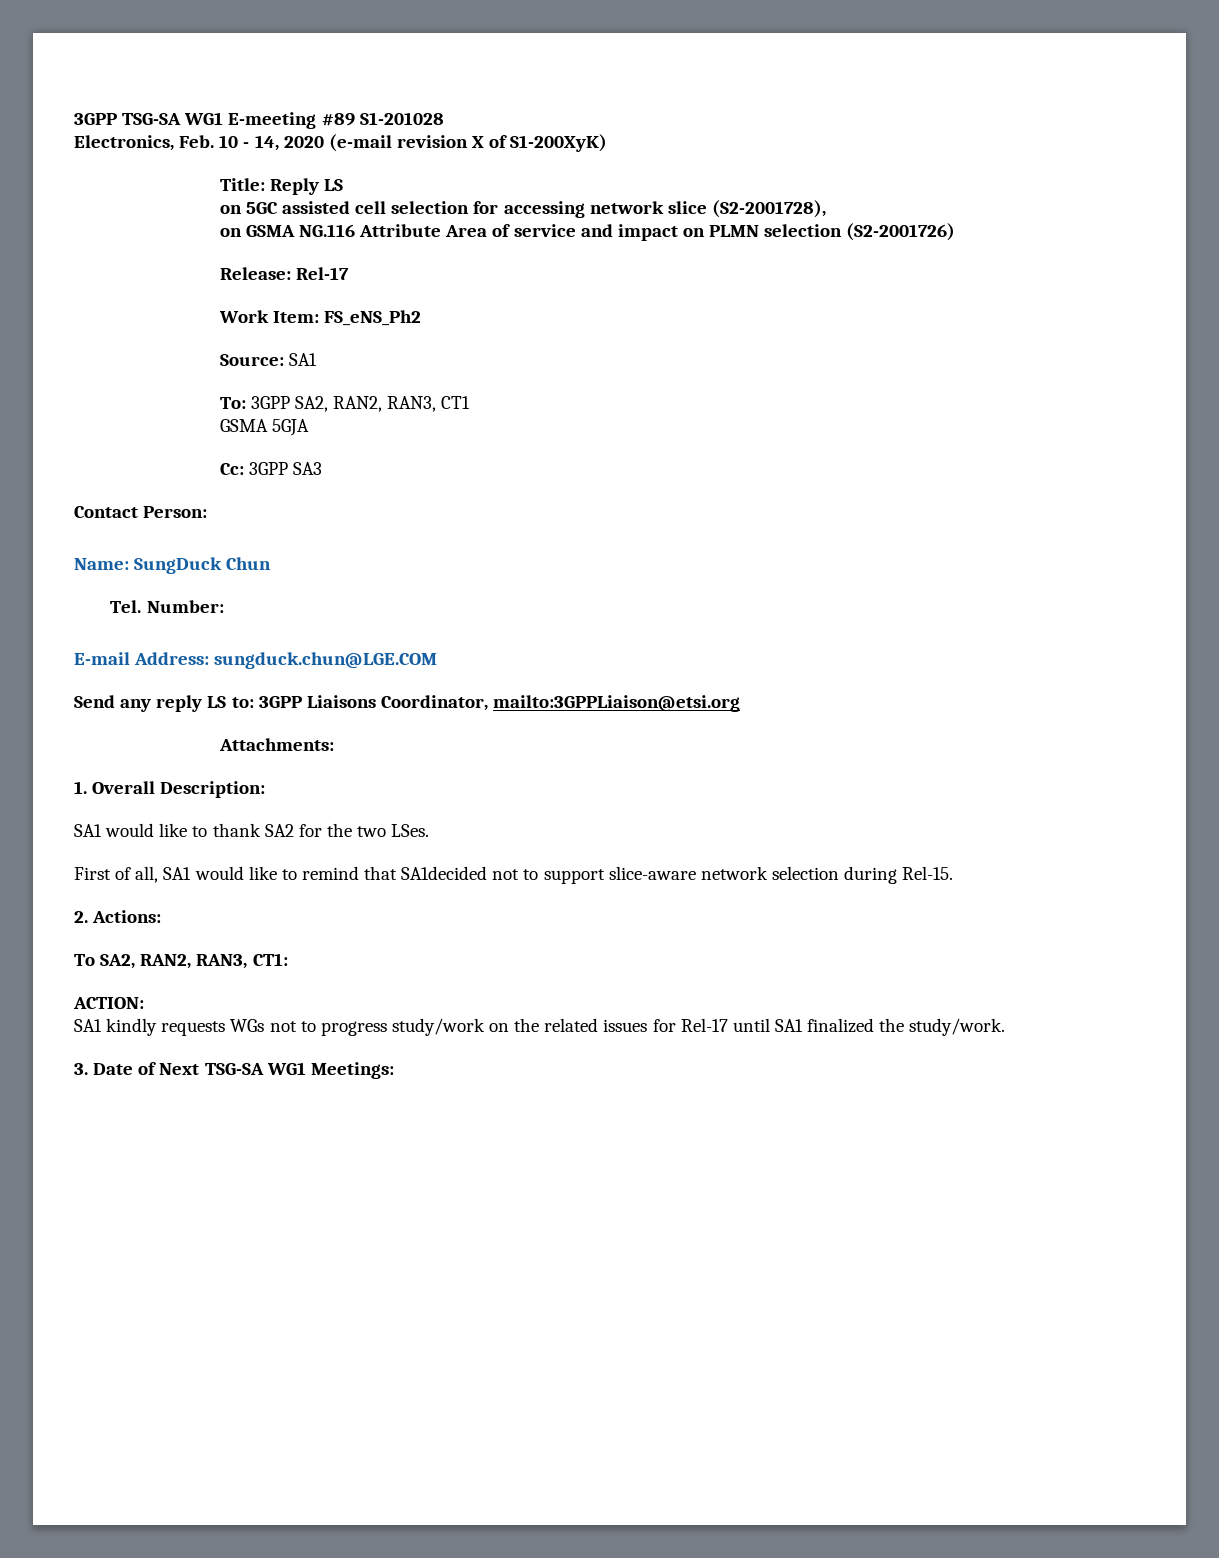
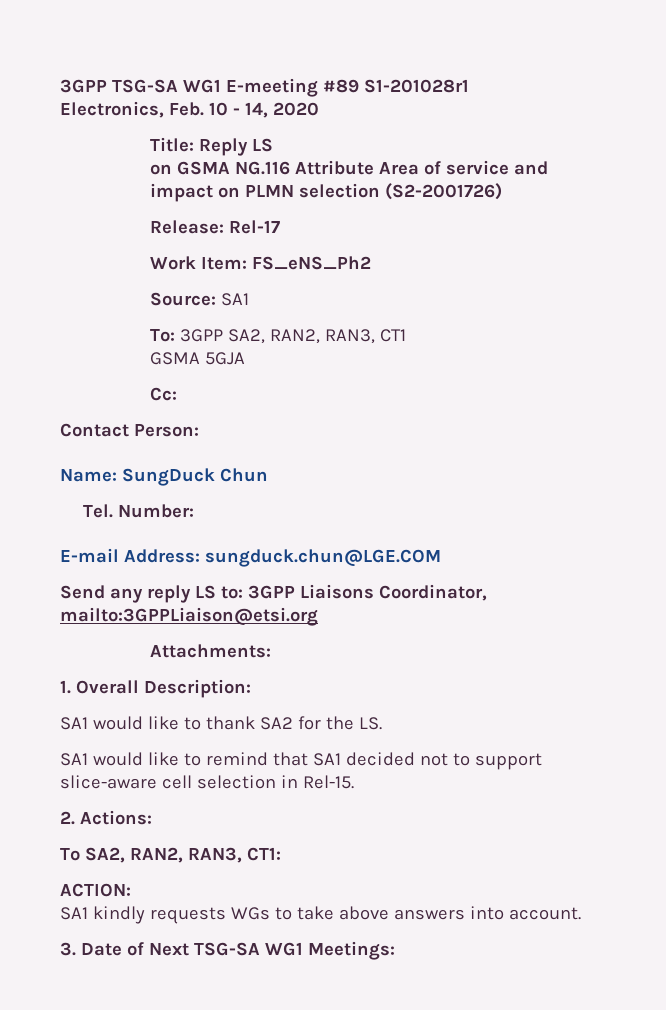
- 3GPP TSG-SA WG1 E-meeting #89 S1-201028
+ 3GPP TSG-SA WG1 E-meeting #89 S1-201028r1
- Electronics, Feb. 10 - 14, 2020 (e-mail revision X of S1-200XyK)
+ Electronics, Feb. 10 - 14, 2020
  Title: Reply LS
- on 5GC assisted cell selection for accessing network slice (S2-2001728),
- Cc: 3GPP SA3
+ Cc:
- SA1 would like to thank SA2 for the two LSes.
- First of all, SA1 would like to remind that SA1decided not to support slice-aware network selection during Rel-15.
+ SA1 would like to thank SA2 for the LS.
+ SA1 would like to remind that SA1 decided not to support slice-aware cell selection in Rel-15.
- SA1 kindly requests WGs not to progress study/work on the related issues for Rel-17 until SA1 finalized the study/work.
+ SA1 kindly requests WGs to take above answers into account.

